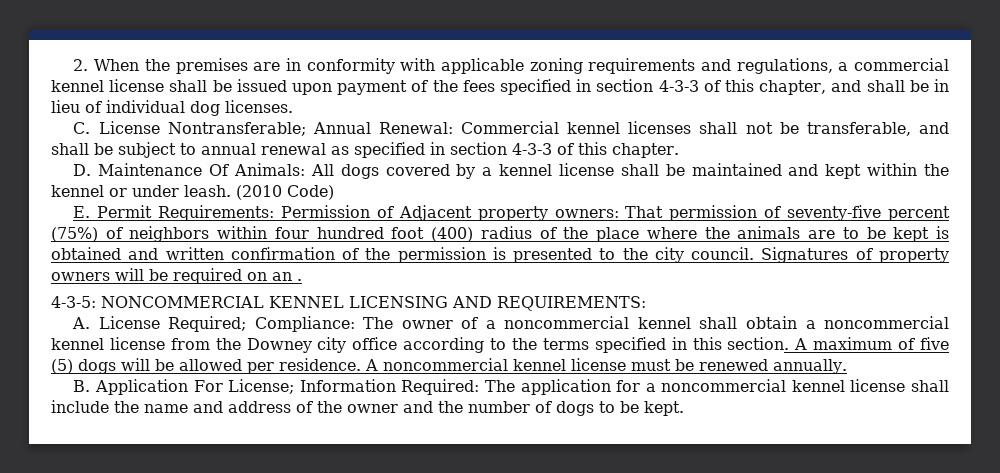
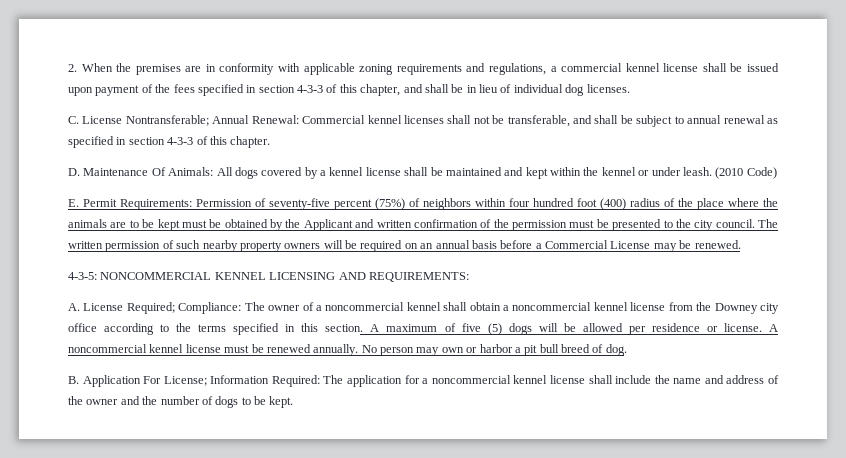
- E. Permit Requirements: Permission of Adjacent property owners: That permission of seventy-five percent (75%) of neighbors within four hundred foot (400) radius of the place where the animals are to be kept is obtained and written confirmation of the permission is presented to the city council.
+ E. Permit Requirements: Permission of seventy-five percent (75%) of neighbors within four hundred foot (400) radius of the place where the animals are to be kept must be obtained by the Applicant and written confirmation of the permission must be presented to the city council.
- Signatures of property owners will be required on an .
+ The written permission of such nearby property owners will be required on an annual basis before a Commercial License may be renewed.
- A maximum of five (5) dogs will be allowed per residence.
+ A maximum of five (5) dogs will be allowed per residence or license.
+ No person may own or harbor a pit bull breed of dog.

